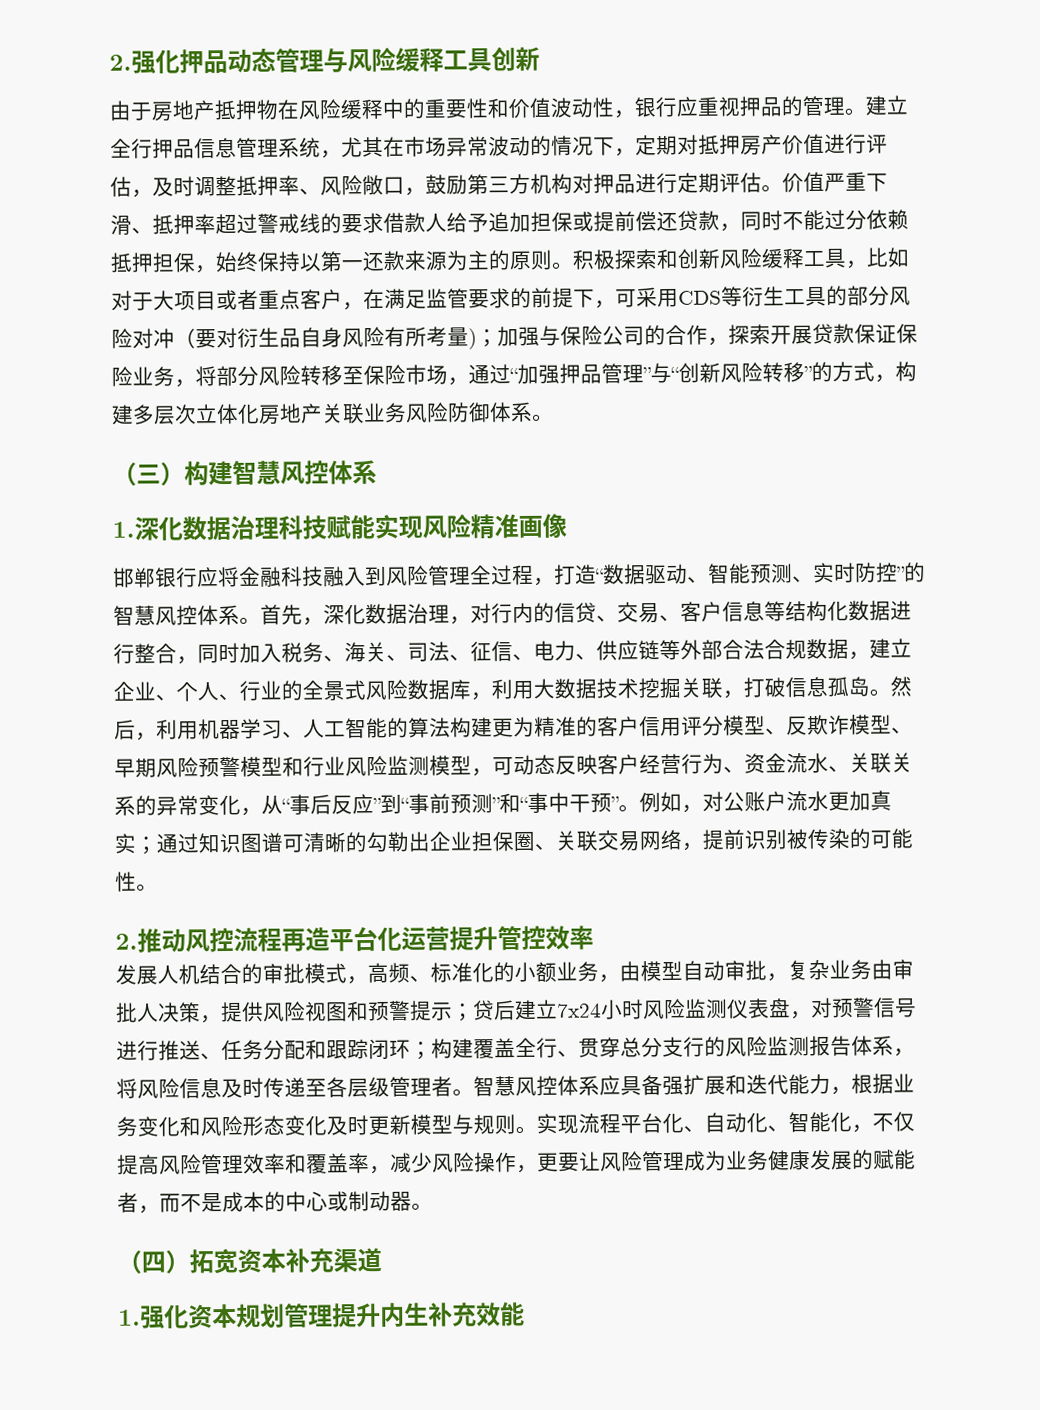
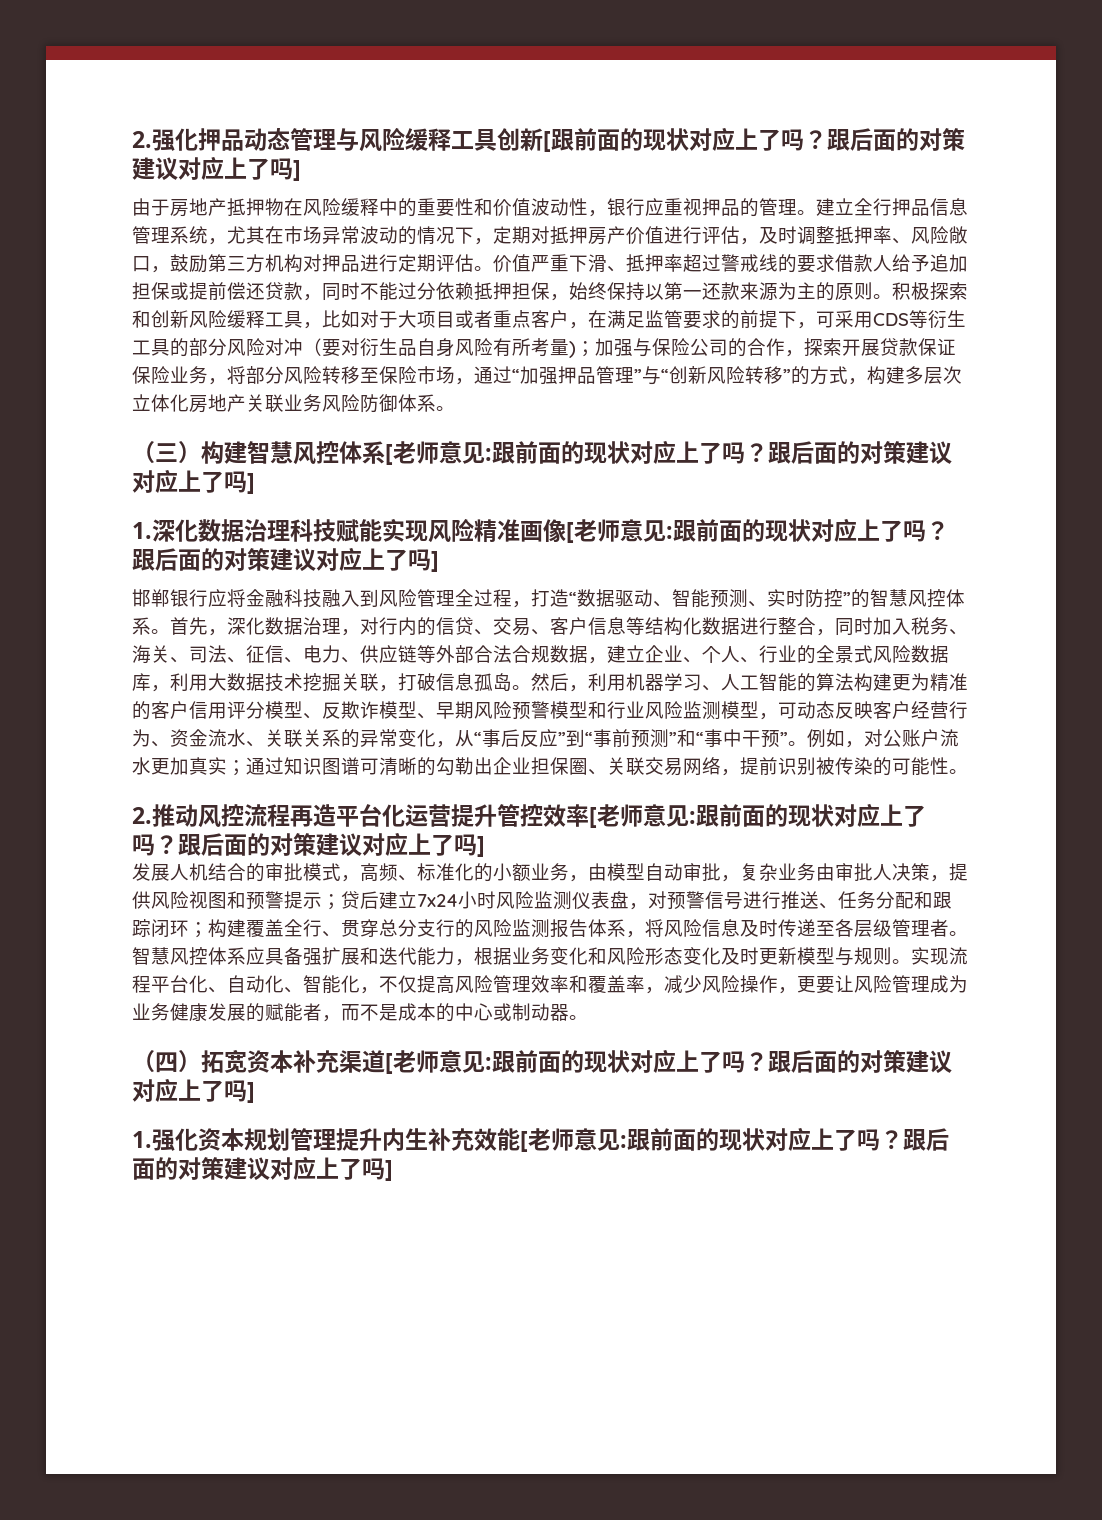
- 2.强化押品动态管理与风险缓释工具创新
+ 2.强化押品动态管理与风险缓释工具创新[跟前面的现状对应上了吗？跟后面的对策建议对应上了吗]
- （三）构建智慧风控体系
+ （三）构建智慧风控体系[老师意见:跟前面的现状对应上了吗？跟后面的对策建议对应上了吗]
- 1.深化数据治理科技赋能实现风险精准画像
+ 1.深化数据治理科技赋能实现风险精准画像[老师意见:跟前面的现状对应上了吗？跟后面的对策建议对应上了吗]
- 2.推动风控流程再造平台化运营提升管控效率
+ 2.推动风控流程再造平台化运营提升管控效率[老师意见:跟前面的现状对应上了吗？跟后面的对策建议对应上了吗]
- （四）拓宽资本补充渠道
+ （四）拓宽资本补充渠道[老师意见:跟前面的现状对应上了吗？跟后面的对策建议对应上了吗]
- 1.强化资本规划管理提升内生补充效能
+ 1.强化资本规划管理提升内生补充效能[老师意见:跟前面的现状对应上了吗？跟后面的对策建议对应上了吗]

